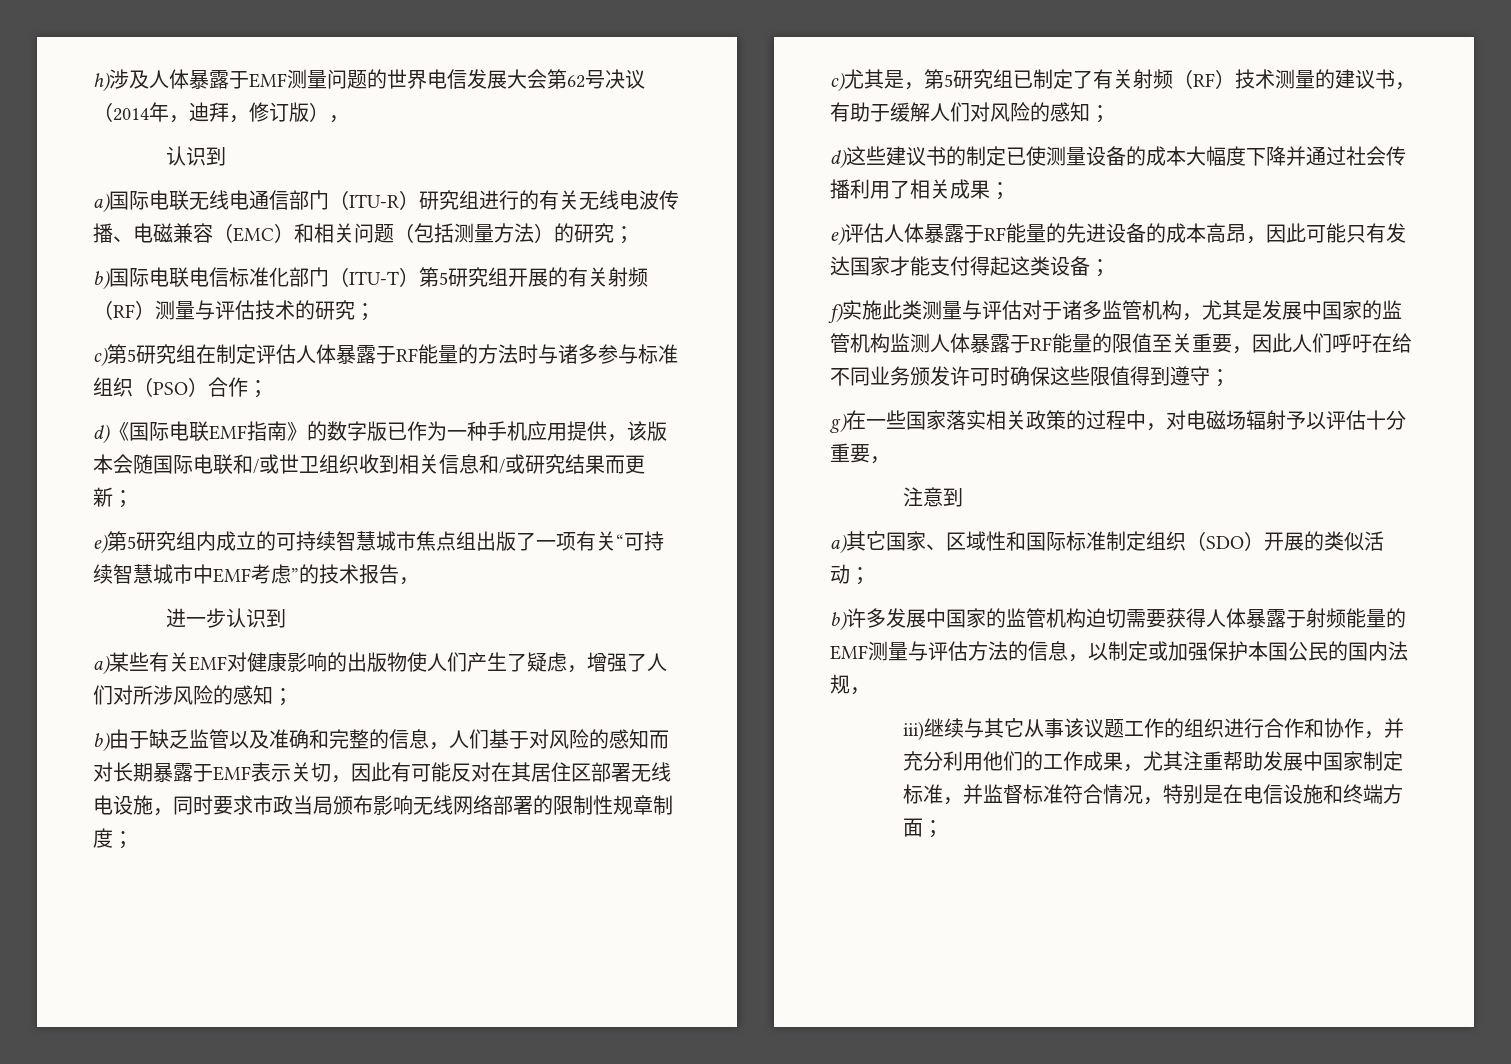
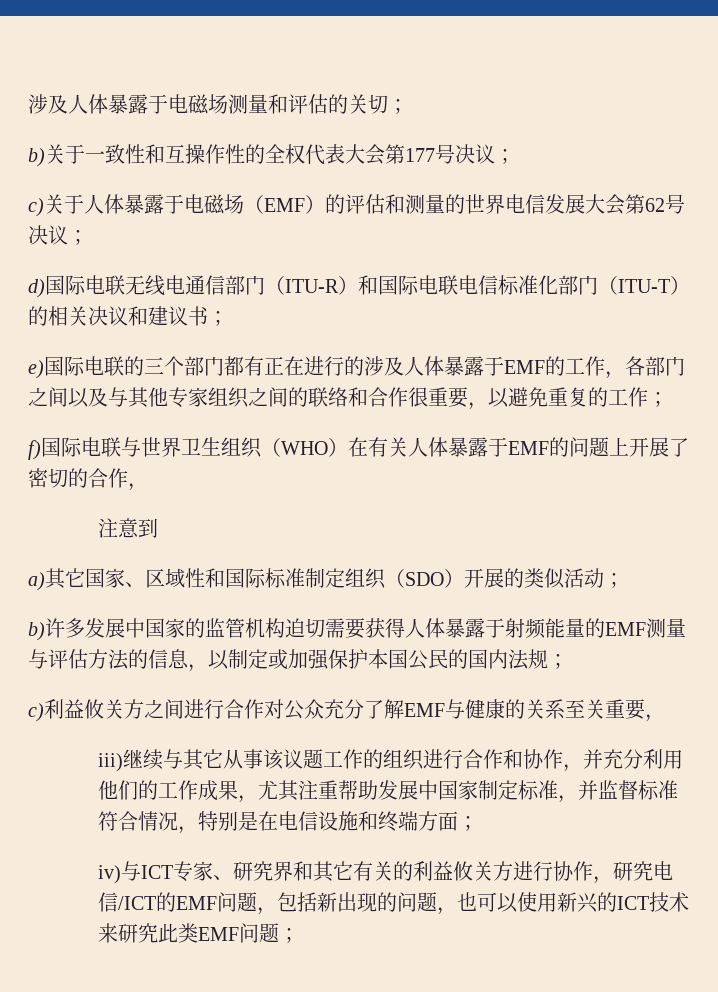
- h)涉及人体暴露于EMF测量问题的世界电信发展大会第62号决议（2014年，迪拜，修订版），
- 认识到
- a)国际电联无线电通信部门（ITU-R）研究组进行的有关无线电波传播、电磁兼容（EMC）和相关问题（包括测量方法）的研究；
- b)国际电联电信标准化部门（ITU-T）第5研究组开展的有关射频（RF）测量与评估技术的研究；
- c)第5研究组在制定评估人体暴露于RF能量的方法时与诸多参与标准组织（PSO）合作；
+ 涉及人体暴露于电磁场测量和评估的关切；
+ b)关于一致性和互操作性的全权代表大会第177号决议；
+ c)关于人体暴露于电磁场（EMF）的评估和测量的世界电信发展大会第62号决议；
+ d)国际电联无线电通信部门（ITU-R）和国际电联电信标准化部门（ITU-T）的相关决议和建议书；
+ e)国际电联的三个部门都有正在进行的涉及人体暴露于EMF的工作，各部门之间以及与其他专家组织之间的联络和合作很重要，以避免重复的工作；
- d)《国际电联EMF指南》的数字版已作为一种手机应用提供，该版本会随国际电联和/或世卫组织收到相关信息和/或研究结果而更新；
- e)第5研究组内成立的可持续智慧城市焦点组出版了一项有关“可持续智慧城市中EMF考虑”的技术报告，
- 进一步认识到
- a)某些有关EMF对健康影响的出版物使人们产生了疑虑，增强了人们对所涉风险的感知；
- b)由于缺乏监管以及准确和完整的信息，人们基于对风险的感知而对长期暴露于EMF表示关切，因此有可能反对在其居住区部署无线电设施，同时要求市政当局颁布影响无线网络部署的限制性规章制度；
- c)尤其是，第5研究组已制定了有关射频（RF）技术测量的建议书，有助于缓解人们对风险的感知；
- d)这些建议书的制定已使测量设备的成本大幅度下降并通过社会传播利用了相关成果；
- e)评估人体暴露于RF能量的先进设备的成本高昂，因此可能只有发达国家才能支付得起这类设备；
- f)实施此类测量与评估对于诸多监管机构，尤其是发展中国家的监管机构监测人体暴露于RF能量的限值至关重要，因此人们呼吁在给不同业务颁发许可时确保这些限值得到遵守；
- g)在一些国家落实相关政策的过程中，对电磁场辐射予以评估十分重要，
+ f)国际电联与世界卫生组织（WHO）在有关人体暴露于EMF的问题上开展了密切的合作，
- b)许多发展中国家的监管机构迫切需要获得人体暴露于射频能量的EMF测量与评估方法的信息，以制定或加强保护本国公民的国内法规，
+ b)许多发展中国家的监管机构迫切需要获得人体暴露于射频能量的EMF测量与评估方法的信息，以制定或加强保护本国公民的国内法规；
+ c)利益攸关方之间进行合作对公众充分了解EMF与健康的关系至关重要，
+ iv)与ICT专家、研究界和其它有关的利益攸关方进行协作，研究电信/ICT的EMF问题，包括新出现的问题，也可以使用新兴的ICT技术来研究此类EMF问题；

